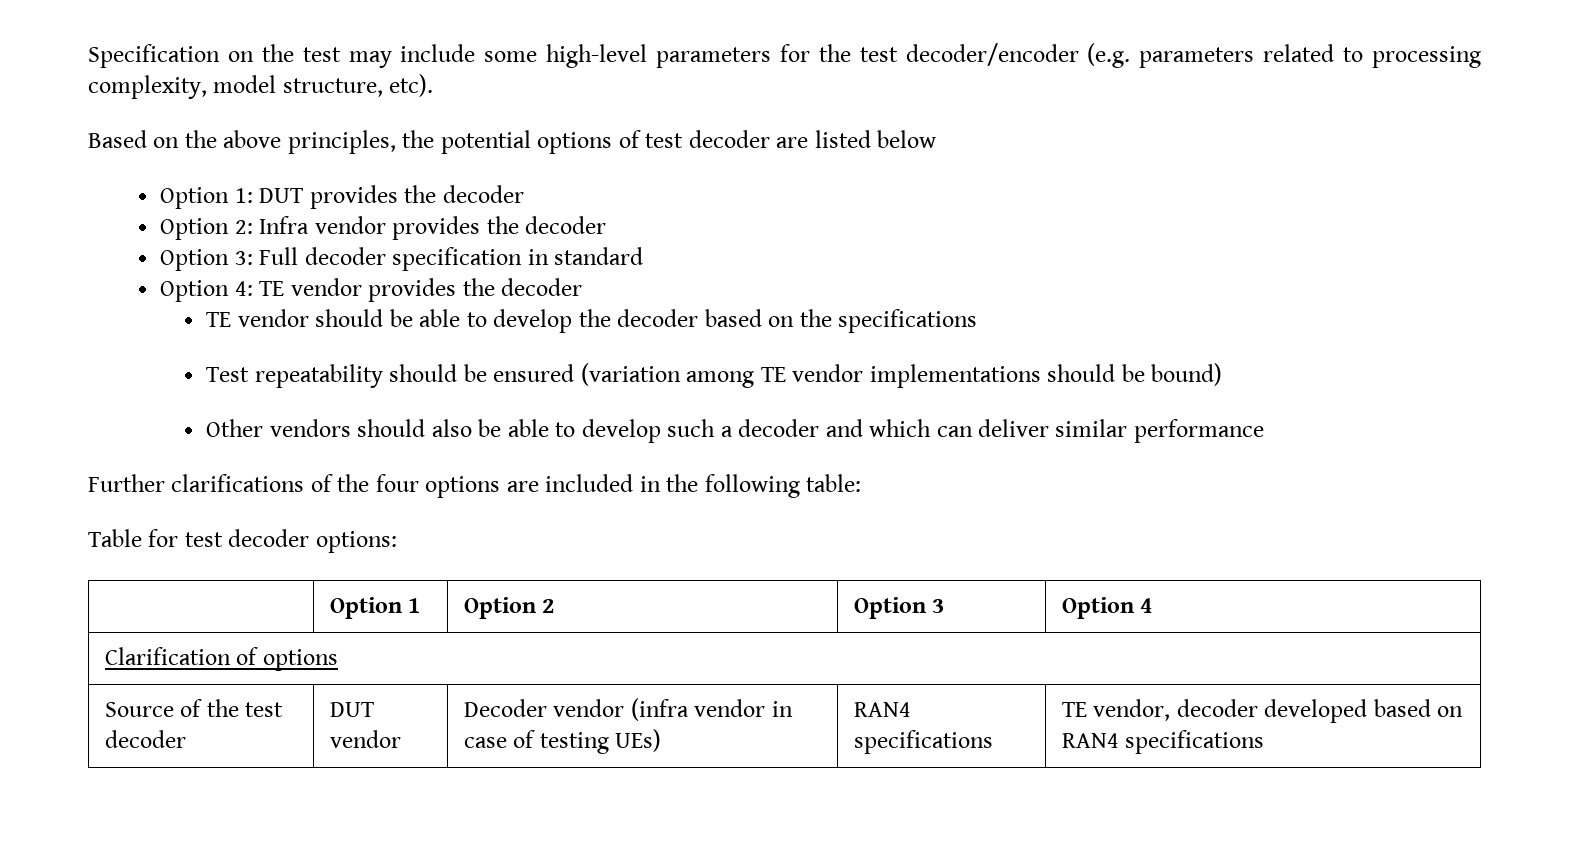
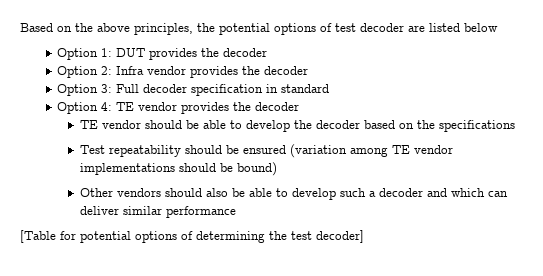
- Specification on the test may include some high-level parameters for the test decoder/encoder (e.g. parameters related to processing complexity, model structure, etc).
- Further clarifications of the four options are included in the following table:
- Table for test decoder options:
- | Option 1 | Option 2 | Option 3 | Option 4
- Clarification of options
- Source of the test decoder | DUT vendor | Decoder vendor (infra vendor in case of testing UEs) | RAN4 specifications | TE vendor, decoder developed based on RAN4 specifications
+ [Table for potential options of determining the test decoder]

